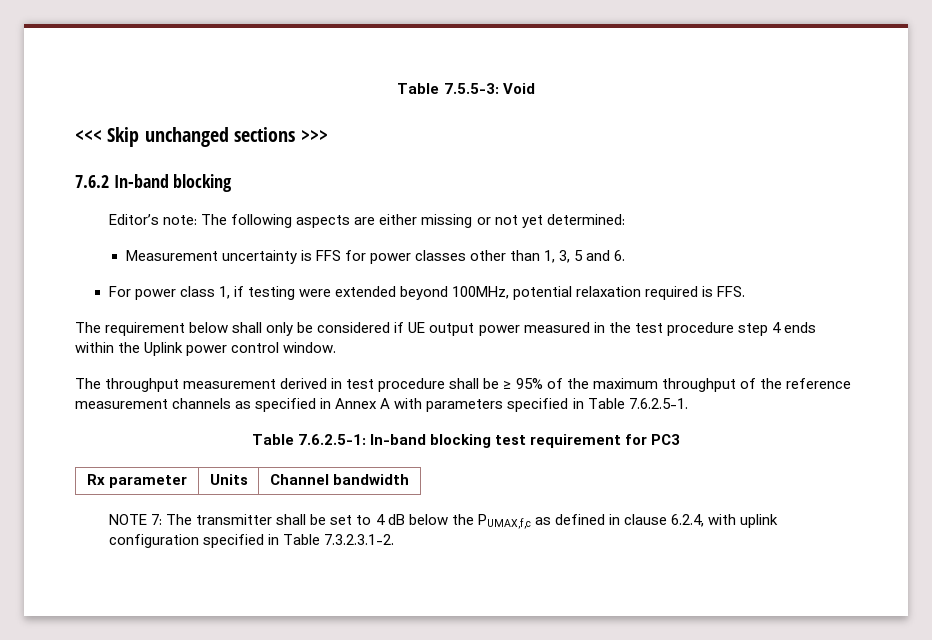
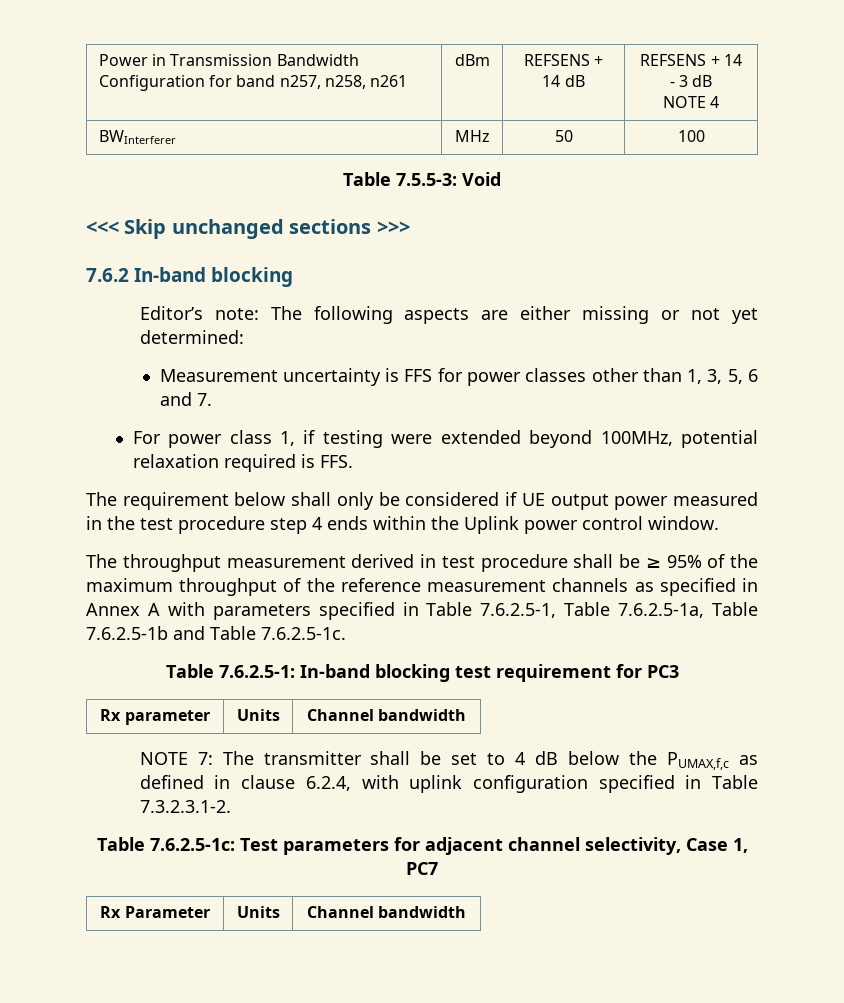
+ Power in Transmission Bandwidth Configuration for band n257, n258, n261 | dBm | REFSENS + 14 dB | REFSENS + 14 - 3 dB
+ NOTE 4
+ BWInterferer | MHz | 50 | 100
- Measurement uncertainty is FFS for power classes other than 1, 3, 5 and 6.
+ Measurement uncertainty is FFS for power classes other than 1, 3, 5, 6 and 7.
- The throughput measurement derived in test procedure shall be ≥ 95% of the maximum throughput of the reference measurement channels as specified in Annex A with parameters specified in Table 7.6.2.5-1.
+ The throughput measurement derived in test procedure shall be ≥ 95% of the maximum throughput of the reference measurement channels as specified in Annex A with parameters specified in Table 7.6.2.5-1, Table 7.6.2.5-1a, Table 7.6.2.5-1b and Table 7.6.2.5-1c.
+ Table 7.6.2.5-1c: Test parameters for adjacent channel selectivity, Case 1, PC7
+ Rx Parameter | Units | Channel bandwidth

